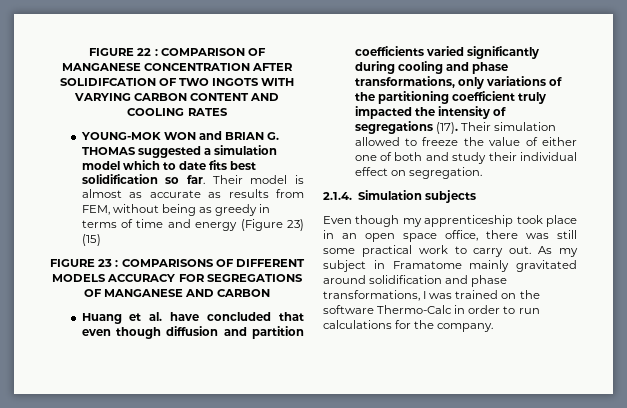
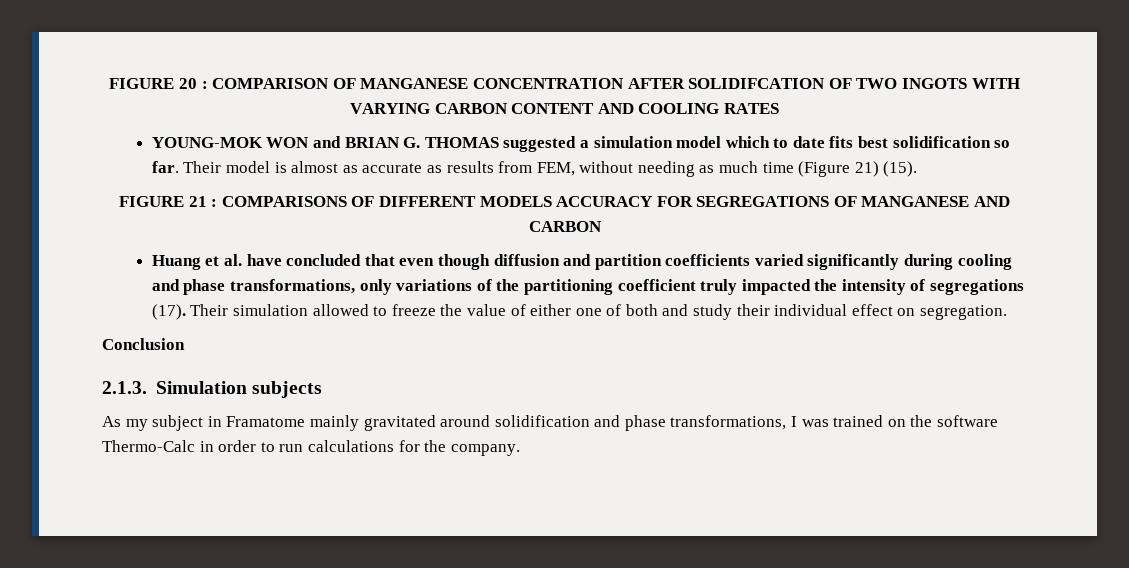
- FIGURE 22 : COMPARISON OF MANGANESE CONCENTRATION AFTER SOLIDIFCATION OF TWO INGOTS WITH VARYING CARBON CONTENT AND COOLING RATES
+ FIGURE 20 : COMPARISON OF MANGANESE CONCENTRATION AFTER SOLIDIFCATION OF TWO INGOTS WITH VARYING CARBON CONTENT AND COOLING RATES
- Their model is almost as accurate as results from FEM, without being as greedy in terms of time and energy (Figure 23) (15)
- FIGURE 23 : COMPARISONS OF DIFFERENT MODELS ACCURACY FOR SEGREGATIONS OF MANGANESE AND CARBON
+ Their model is almost as accurate as results from FEM, without needing as much time (Figure 21) (15).
+ FIGURE 21 : COMPARISONS OF DIFFERENT MODELS ACCURACY FOR SEGREGATIONS OF MANGANESE AND CARBON
- 2.1.4. Simulation subjects
+ Conclusion
+ 2.1.3. Simulation subjects
- Even though my apprenticeship took place in an open space office, there was still some practical work to carry out.

